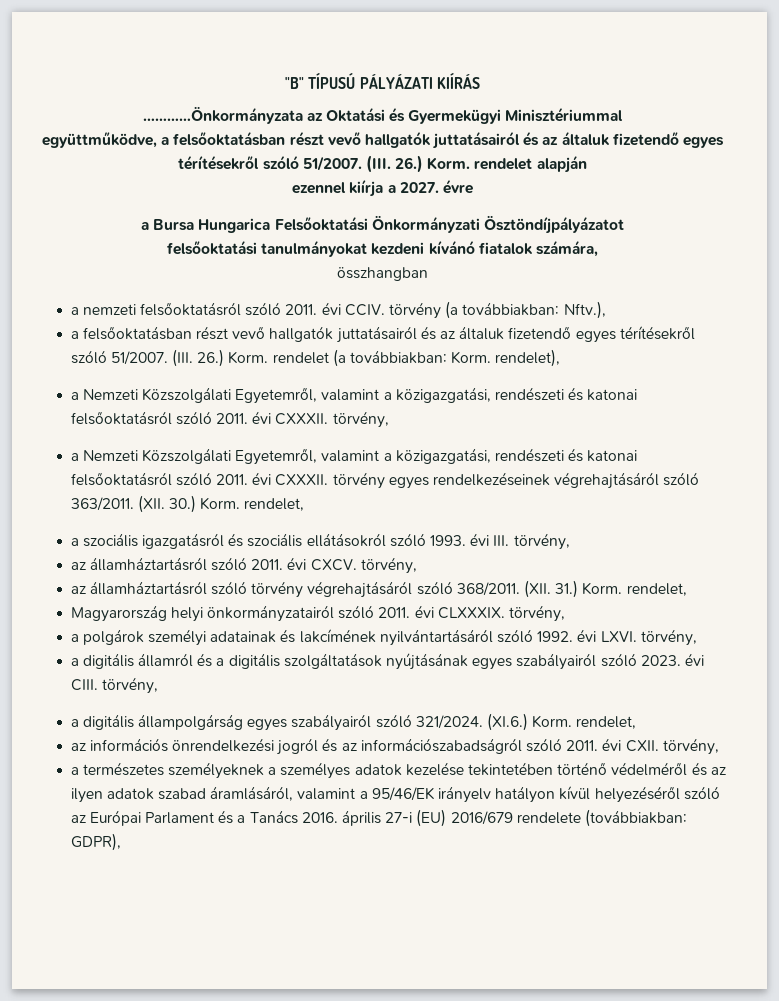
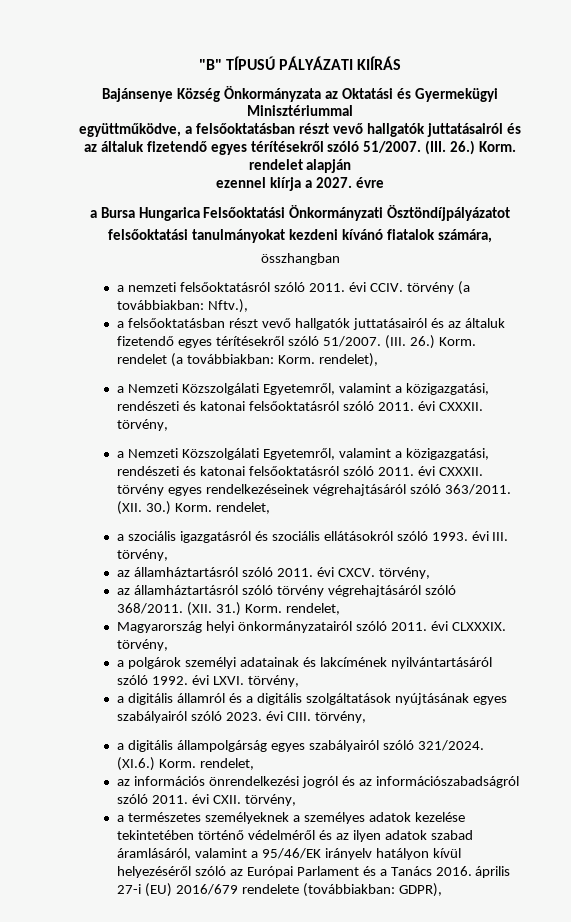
- …………Önkormányzata az Oktatási és Gyermekügyi Minisztériummal
+ Bajánsenye Község Önkormányzata az Oktatási és Gyermekügyi Minisztériummal

